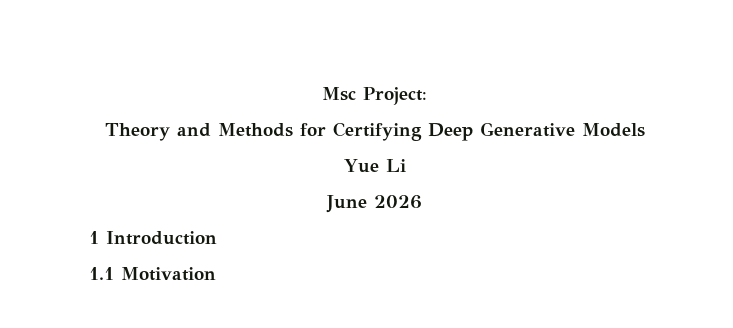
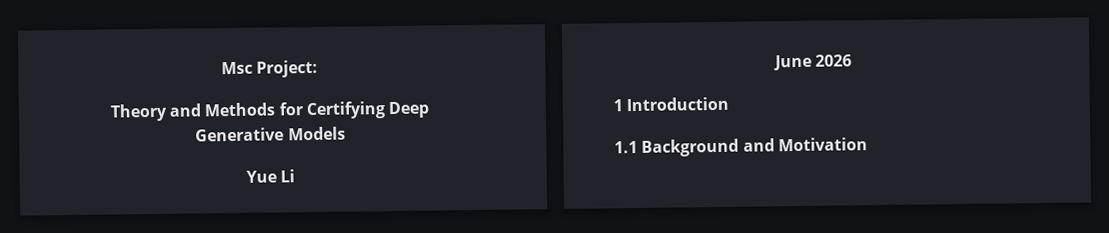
- 1.1 Motivation
+ 1.1 Background and Motivation

